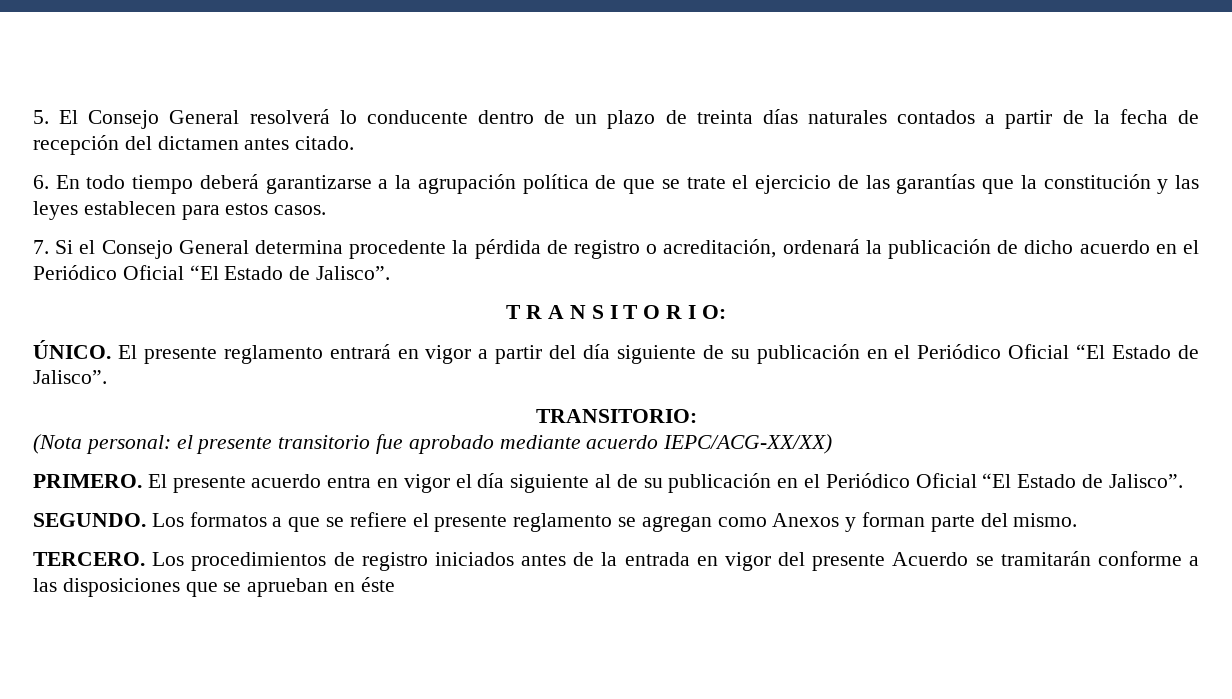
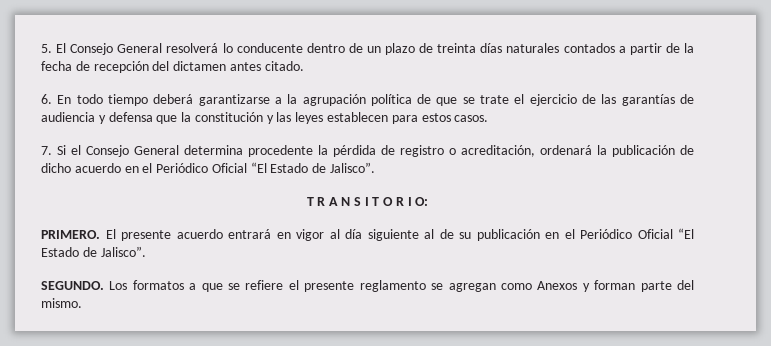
- 6. En todo tiempo deberá garantizarse a la agrupación política de que se trate el ejercicio de las garantías que la constitución y las leyes establecen para estos casos.
+ 6. En todo tiempo deberá garantizarse a la agrupación política de que se trate el ejercicio de las garantías de audiencia y defensa que la constitución y las leyes establecen para estos casos.
- ÚNICO. El presente reglamento entrará en vigor a partir del día siguiente de su publicación en el Periódico Oficial “El Estado de Jalisco”.
- TRANSITORIO:
- (Nota personal: el presente transitorio fue aprobado mediante acuerdo IEPC/ACG-XX/XX)
- El presente acuerdo entra en vigor el día siguiente al de su publicación en el Periódico Oficial “El Estado de Jalisco”.
+ El presente acuerdo entrará en vigor al día siguiente al de su publicación en el Periódico Oficial “El Estado de Jalisco”.
- TERCERO. Los procedimientos de registro iniciados antes de la entrada en vigor del presente Acuerdo se tramitarán conforme a las disposiciones que se aprueban en éste

